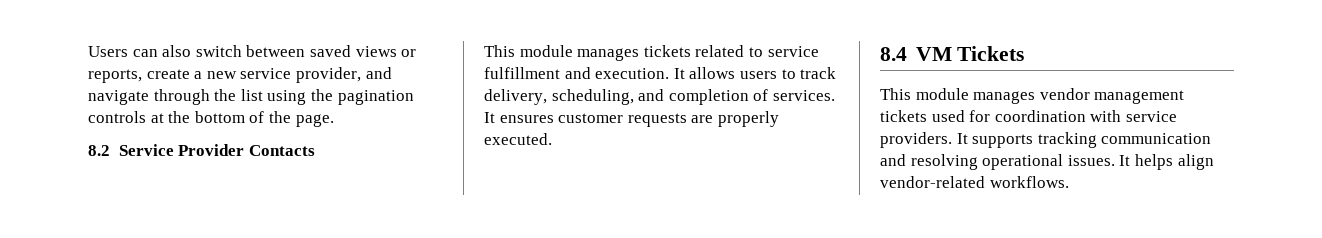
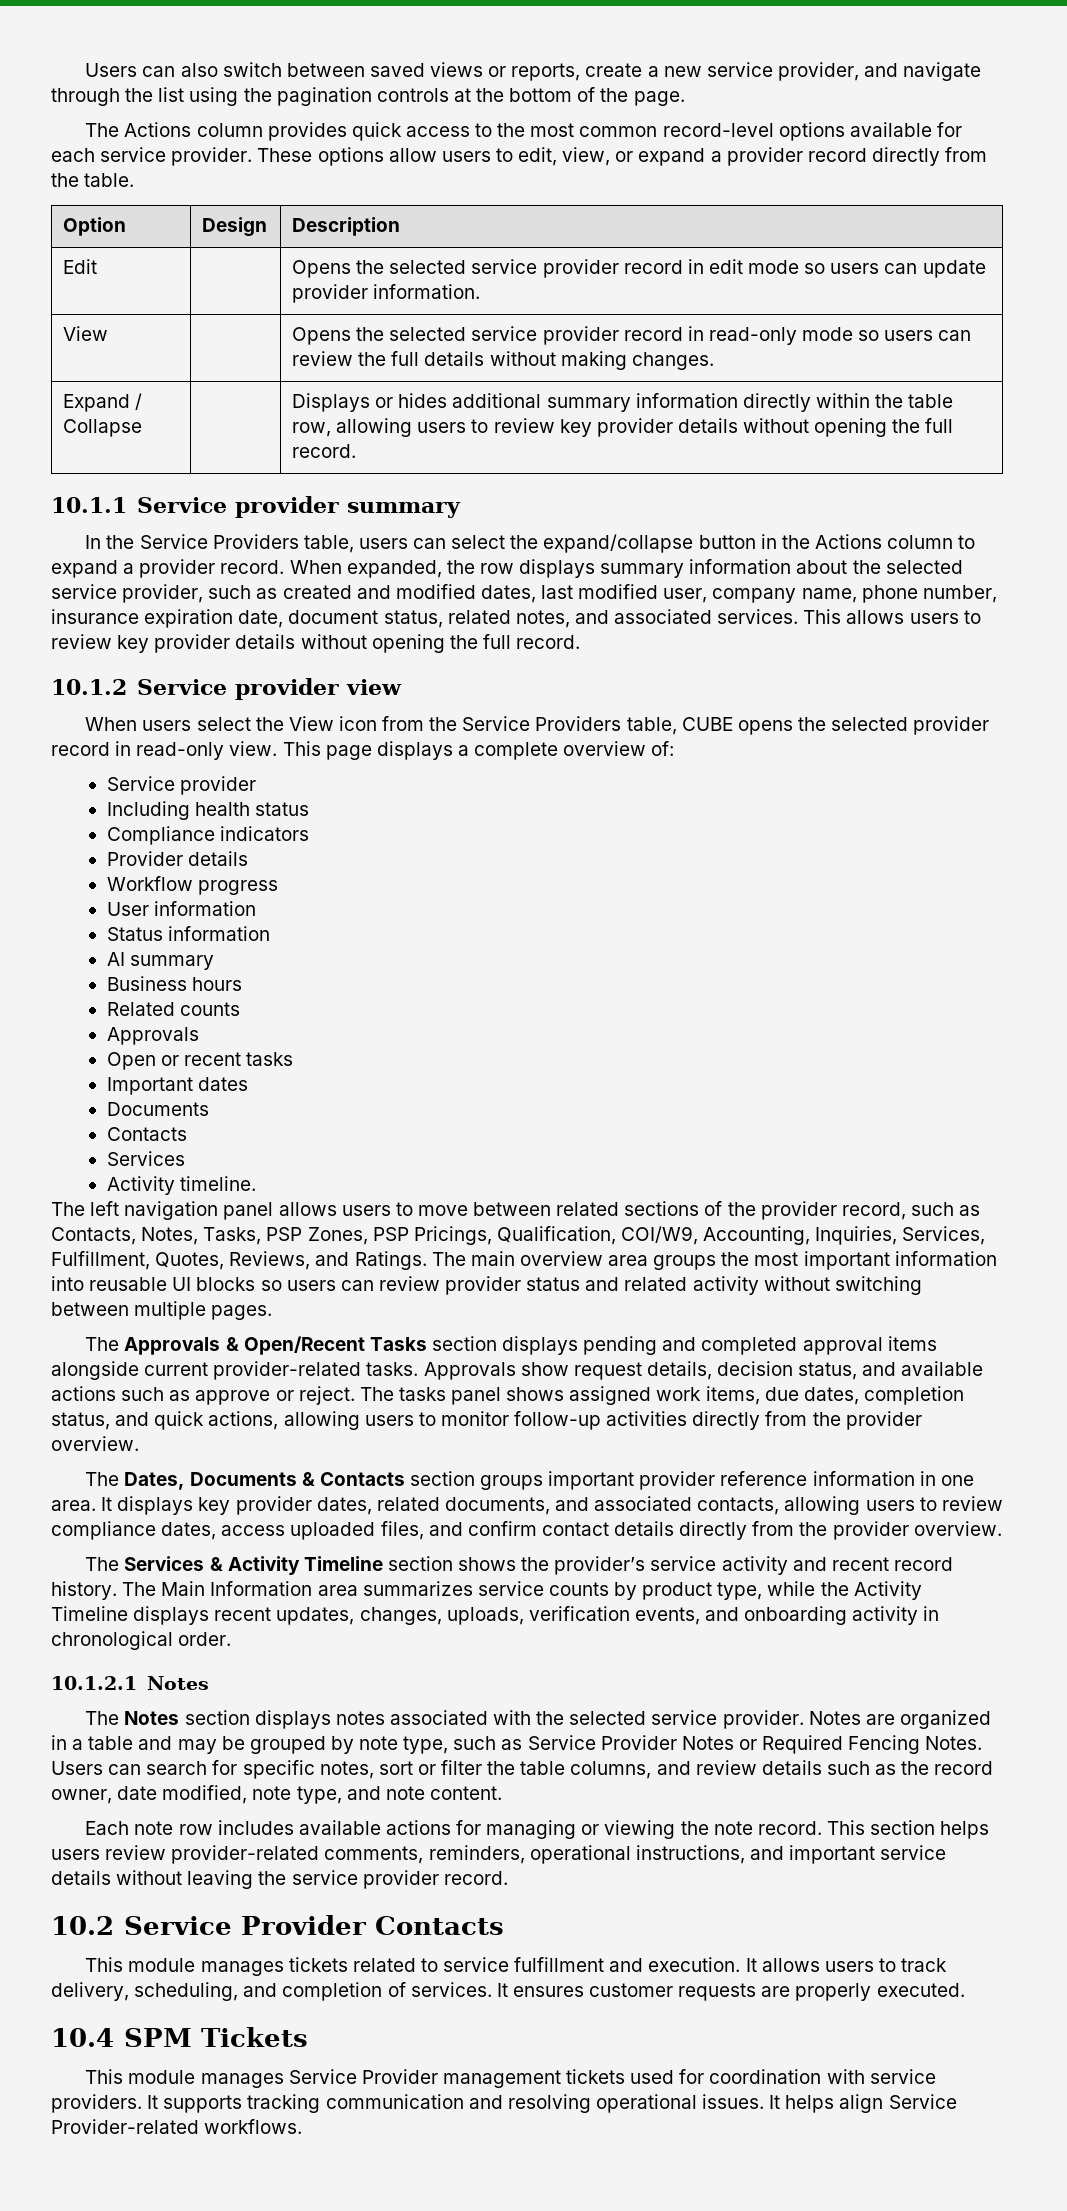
- 8.2 Service Provider Contacts
+ The Actions column provides quick access to the most common record-level options available for each service provider. These options allow users to edit, view, or expand a provider record directly from the table.
+ Option | Design | Description
+ Edit | | Opens the selected service provider record in edit mode so users can update provider information.
+ View | | Opens the selected service provider record in read-only mode so users can review the full details without making changes.
+ Expand / Collapse | | Displays or hides additional summary information directly within the table row, allowing users to review key provider details without opening the full record.
+ 10.1.1 Service provider summary
+ In the Service Providers table, users can select the expand/collapse button in the Actions column to expand a provider record. When expanded, the row displays summary information about the selected service provider, such as created and modified dates, last modified user, company name, phone number, insurance expiration date, document status, related notes, and associated services. This allows users to review key provider details without opening the full record.
+ 10.1.2 Service provider view
+ When users select the View icon from the Service Providers table, CUBE opens the selected provider record in read-only view. This page displays a complete overview of:
+ Service provider
+ Including health status
+ Compliance indicators
+ Provider details
+ Workflow progress
+ User information
+ Status information
+ AI summary
+ Business hours
+ Related counts
+ Approvals
+ Open or recent tasks
+ Important dates
+ Documents
+ Contacts
+ Services
+ Activity timeline.
+ The left navigation panel allows users to move between related sections of the provider record, such as Contacts, Notes, Tasks, PSP Zones, PSP Pricings, Qualification, COI/W9, Accounting, Inquiries, Services, Fulfillment, Quotes, Reviews, and Ratings. The main overview area groups the most important information into reusable UI blocks so users can review provider status and related activity without switching between multiple pages.
+ The Approvals & Open/Recent Tasks section displays pending and completed approval items alongside current provider-related tasks. Approvals show request details, decision status, and available actions such as approve or reject. The tasks panel shows assigned work items, due dates, completion status, and quick actions, allowing users to monitor follow-up activities directly from the provider overview.
+ The Dates, Documents & Contacts section groups important provider reference information in one area. It displays key provider dates, related documents, and associated contacts, allowing users to review compliance dates, access uploaded files, and confirm contact details directly from the provider overview.
+ The Services & Activity Timeline section shows the provider’s service activity and recent record history. The Main Information area summarizes service counts by product type, while the Activity Timeline displays recent updates, changes, uploads, verification events, and onboarding activity in chronological order.
+ 10.1.2.1 Notes
+ The Notes section displays notes associated with the selected service provider. Notes are organized in a table and may be grouped by note type, such as Service Provider Notes or Required Fencing Notes. Users can search for specific notes, sort or filter the table columns, and review details such as the record owner, date modified, note type, and note content.
+ Each note row includes available actions for managing or viewing the note record. This section helps users review provider-related comments, reminders, operational instructions, and important service details without leaving the service provider record.
+ 10.2 Service Provider Contacts
- 8.4 VM Tickets
+ 10.4 SPM Tickets
- This module manages vendor management tickets used for coordination with service providers.
+ This module manages Service Provider management tickets used for coordination with service providers.
- It helps align vendor-related workflows.
+ It helps align Service Provider-related workflows.

